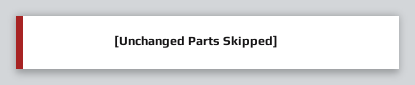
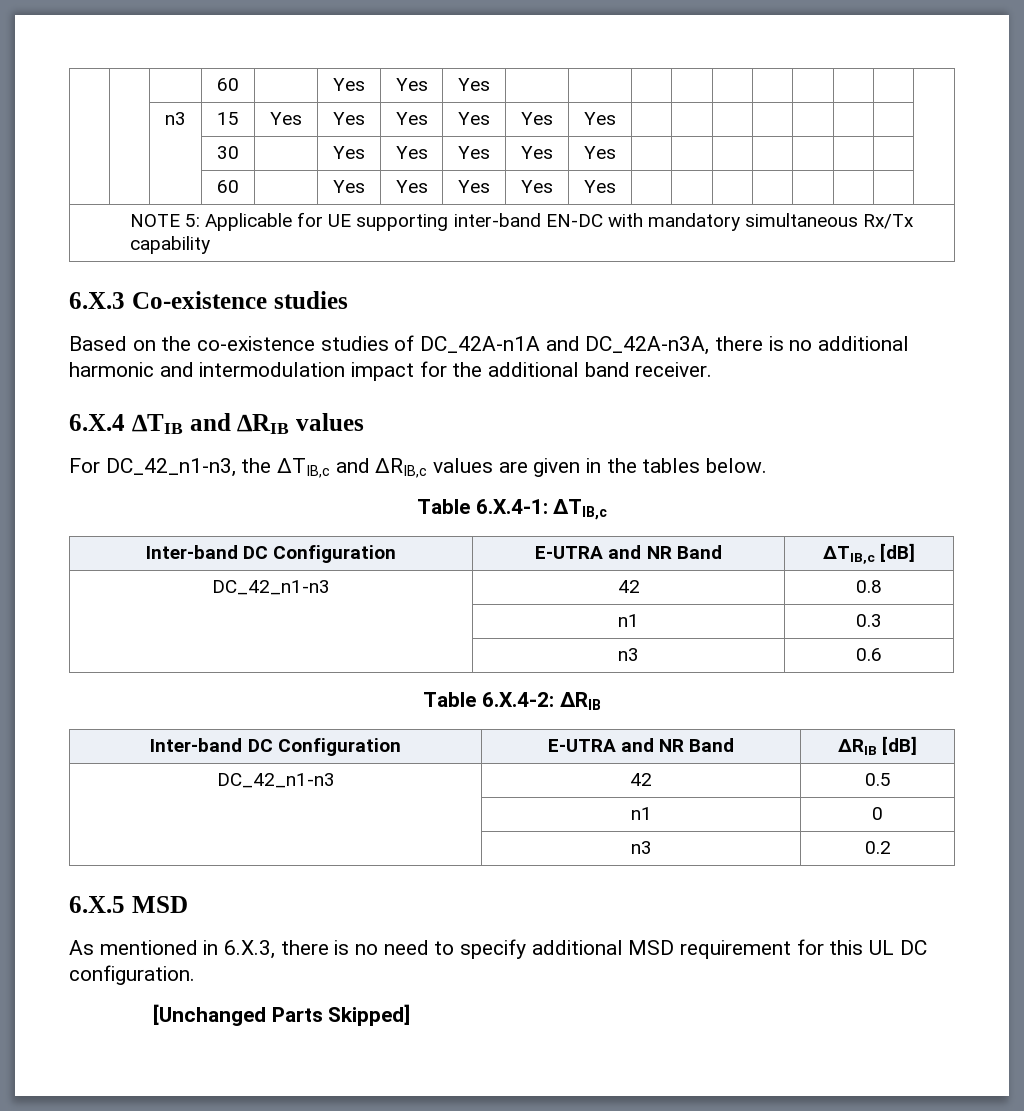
+ | | | 60 | | Yes | Yes | Yes | | | | | | | | | |
+ | | n3 | 15 | Yes | Yes | Yes | Yes | Yes | Yes | | | | | | | |
+ | | | 30 | | Yes | Yes | Yes | Yes | Yes | | | | | | | |
+ | | | 60 | | Yes | Yes | Yes | Yes | Yes | | | | | | | |
+ NOTE 5: Applicable for UE supporting inter-band EN-DC with mandatory simultaneous Rx/Tx capability
+ 6.X.3 Co-existence studies
+ Based on the co-existence studies of DC_42A-n1A and DC_42A-n3A, there is no additional harmonic and intermodulation impact for the additional band receiver.
+ 6.X.4 ∆TIB and ∆RIB values
+ For DC_42_n1-n3, the ΔTIB,c and ΔRIB,c values are given in the tables below.
+ Table 6.X.4-1: ΔTIB,c
+ Inter-band DC Configuration | E-UTRA and NR Band | ΔTIB,c [dB]
+ DC_42_n1-n3 | 42 | 0.8
+ | n1 | 0.3
+ | n3 | 0.6
+ Table 6.X.4-2: ΔRIB
+ Inter-band DC Configuration | E-UTRA and NR Band | ΔRIB [dB]
+ DC_42_n1-n3 | 42 | 0.5
+ | n1 | 0
+ | n3 | 0.2
+ 6.X.5 MSD
+ As mentioned in 6.X.3, there is no need to specify additional MSD requirement for this UL DC configuration.

